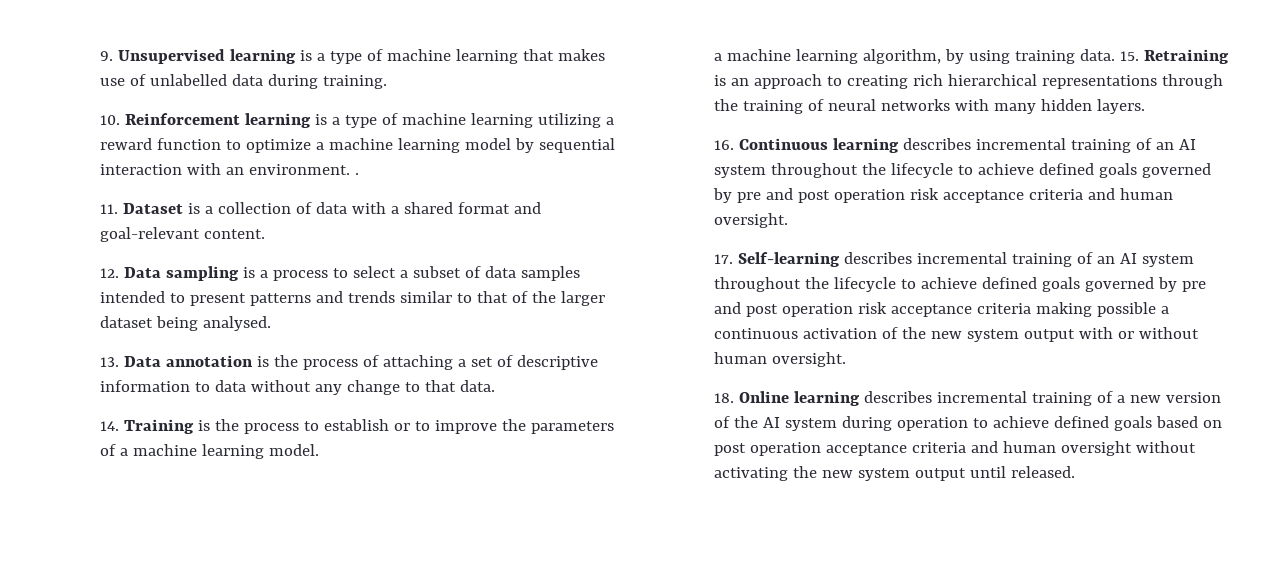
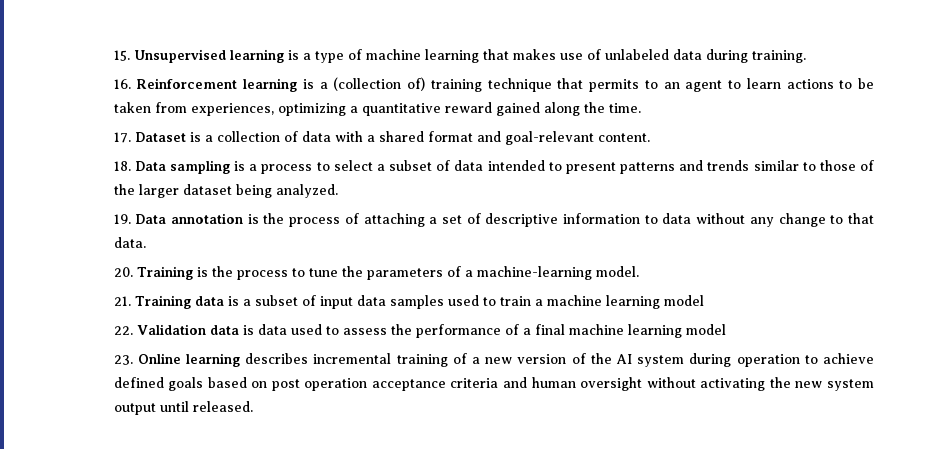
- 9. Unsupervised learning is a type of machine learning that makes use of unlabelled data during training.
+ 15. Unsupervised learning is a type of machine learning that makes use of unlabeled data during training.
- 10. Reinforcement learning is a type of machine learning utilizing a reward function to optimize a machine learning model by sequential interaction with an environment. .
- 11. Dataset is a collection of data with a shared format and goal-relevant content.
+ 16. Reinforcement learning is a (collection of) training technique that permits to an agent to learn actions to be taken from experiences, optimizing a quantitative reward gained along the time.
+ 17. Dataset is a collection of data with a shared format and goal-relevant content.
- 12. Data sampling is a process to select a subset of data samples intended to present patterns and trends similar to that of the larger dataset being analysed.
- 13. Data annotation is the process of attaching a set of descriptive information to data without any change to that data.
+ 18. Data sampling is a process to select a subset of data intended to present patterns and trends similar to those of the larger dataset being analyzed.
+ 19. Data annotation is the process of attaching a set of descriptive information to data without any change to that data.
- 14. Training is the process to establish or to improve the parameters of a machine learning model.
+ 20. Training is the process to tune the parameters of a machine-learning model.
- a machine learning algorithm, by using training data. 15. Retraining is an approach to creating rich hierarchical representations through the training of neural networks with many hidden layers.
- 16. Continuous learning describes incremental training of an AI system throughout the lifecycle to achieve defined goals governed by pre and post operation risk acceptance criteria and human oversight.
- 17. Self-learning describes incremental training of an AI system throughout the lifecycle to achieve defined goals governed by pre and post operation risk acceptance criteria making possible a continuous activation of the new system output with or without human oversight.
- 18. Online learning describes incremental training of a new version of the AI system during operation to achieve defined goals based on post operation acceptance criteria and human oversight without activating the new system output until released.
+ 21. Training data is a subset of input data samples used to train a machine learning model
+ 22. Validation data is data used to assess the performance of a final machine learning model
+ 23. Online learning describes incremental training of a new version of the AI system during operation to achieve defined goals based on post operation acceptance criteria and human oversight without activating the new system output until released.

